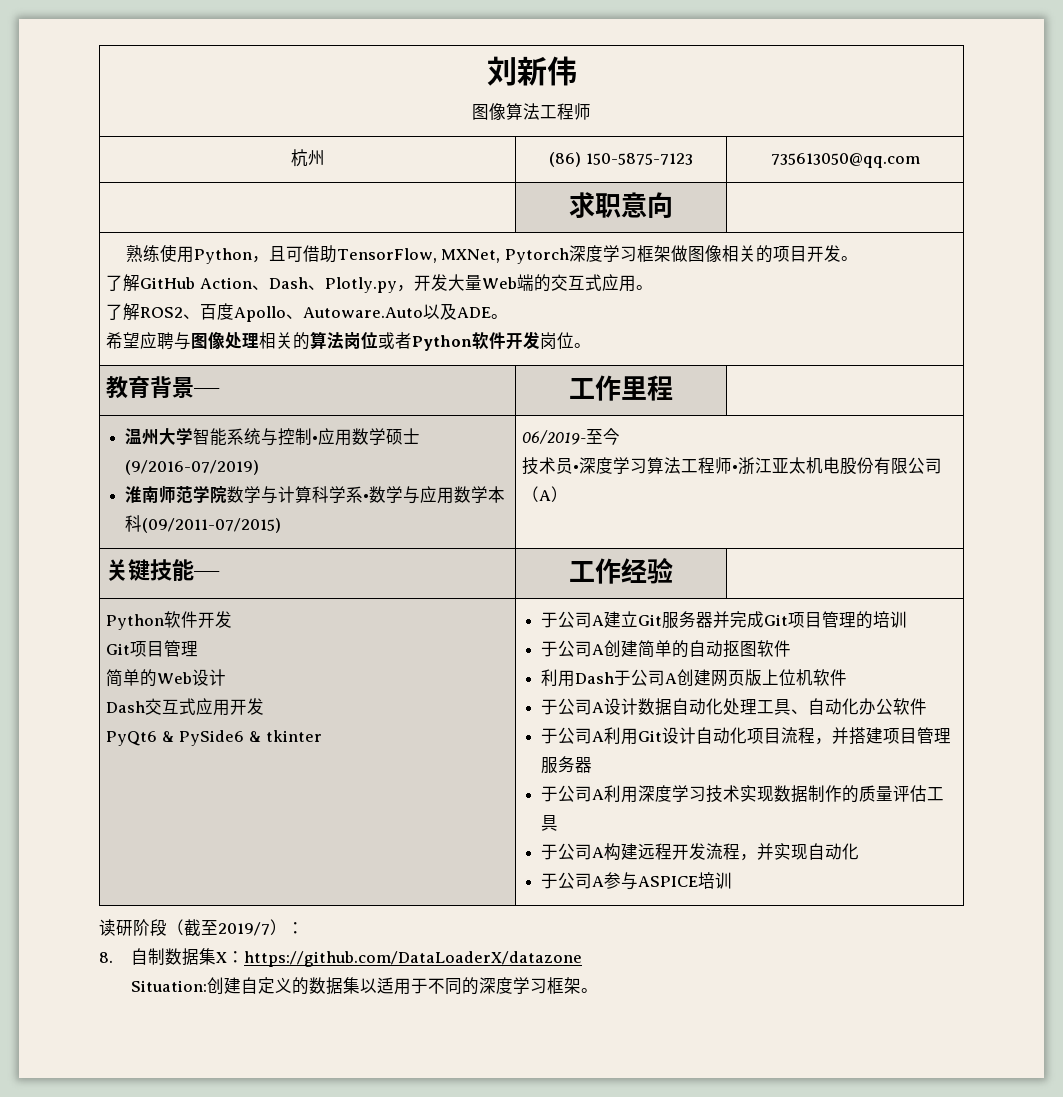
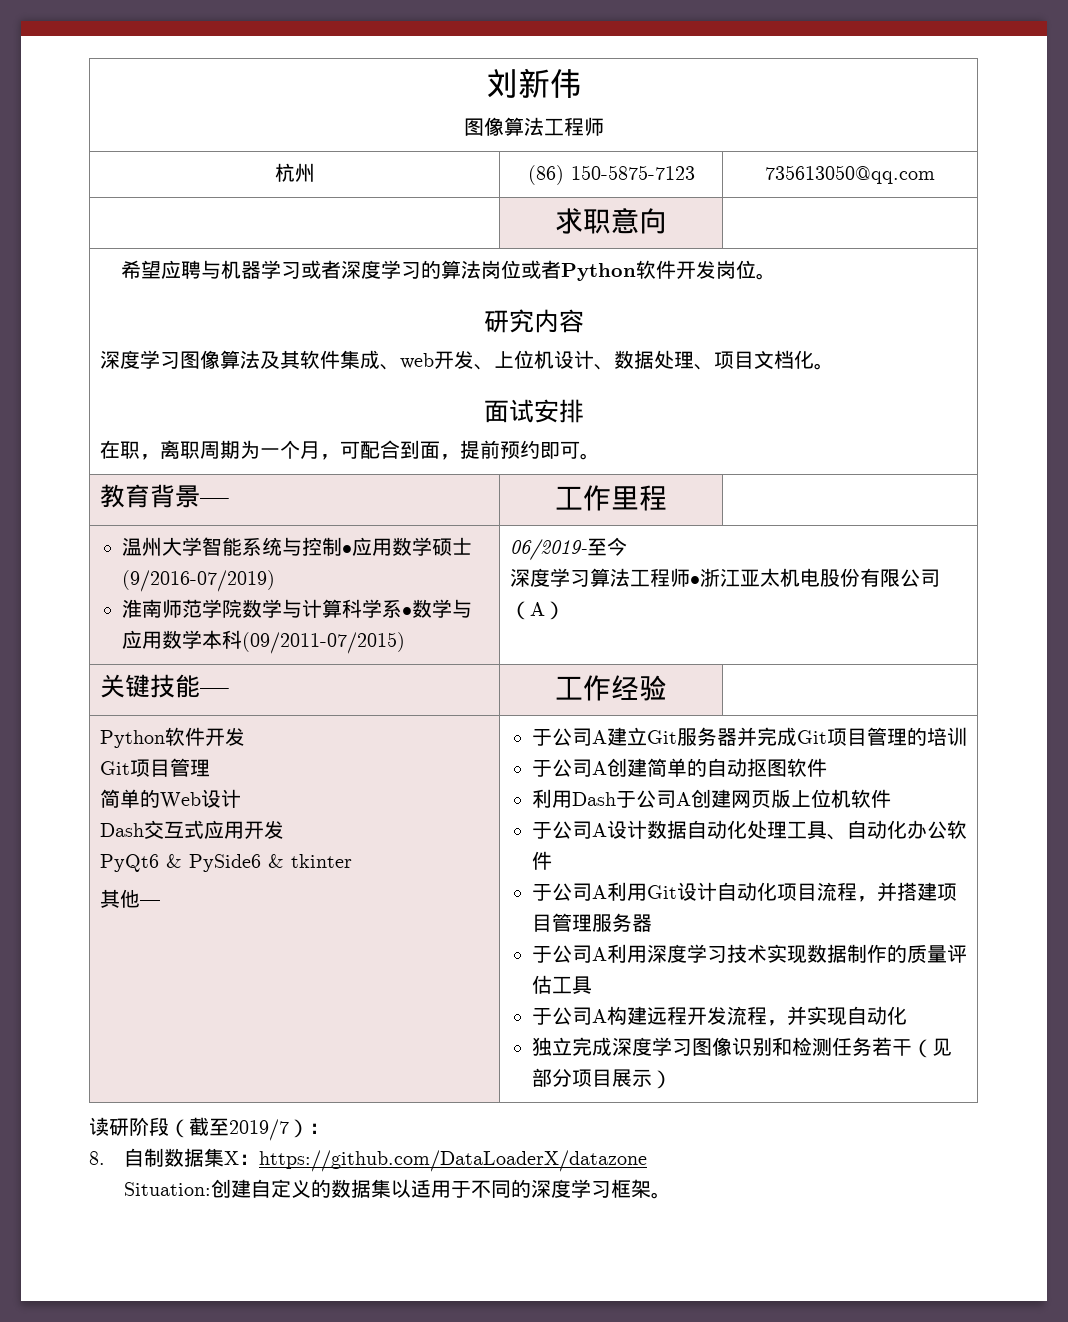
- 熟练使用Python，且可借助TensorFlow, MXNet, Pytorch深度学习框架做图像相关的项目开发。
- 了解GitHub Action、Dash、Plotly.py，开发大量Web端的交互式应用。
- 了解ROS2、百度Apollo、Autoware.Auto以及ADE。
- 希望应聘与图像处理相关的算法岗位或者Python软件开发岗位。
+ 希望应聘与机器学习或者深度学习的算法岗位或者Python软件开发岗位。
+ 研究内容
+ 深度学习图像算法及其软件集成、web开发、上位机设计、数据处理、项目文档化。
+ 面试安排
+ 在职，离职周期为一个月，可配合到面，提前预约即可。
- 技术员•深度学习算法工程师•浙江亚太机电股份有限公司（A）
+ 深度学习算法工程师•浙江亚太机电股份有限公司（A）
+ 其他—
- 于公司A参与ASPICE培训
+ 独立完成深度学习图像识别和检测任务若干（见部分项目展示）

